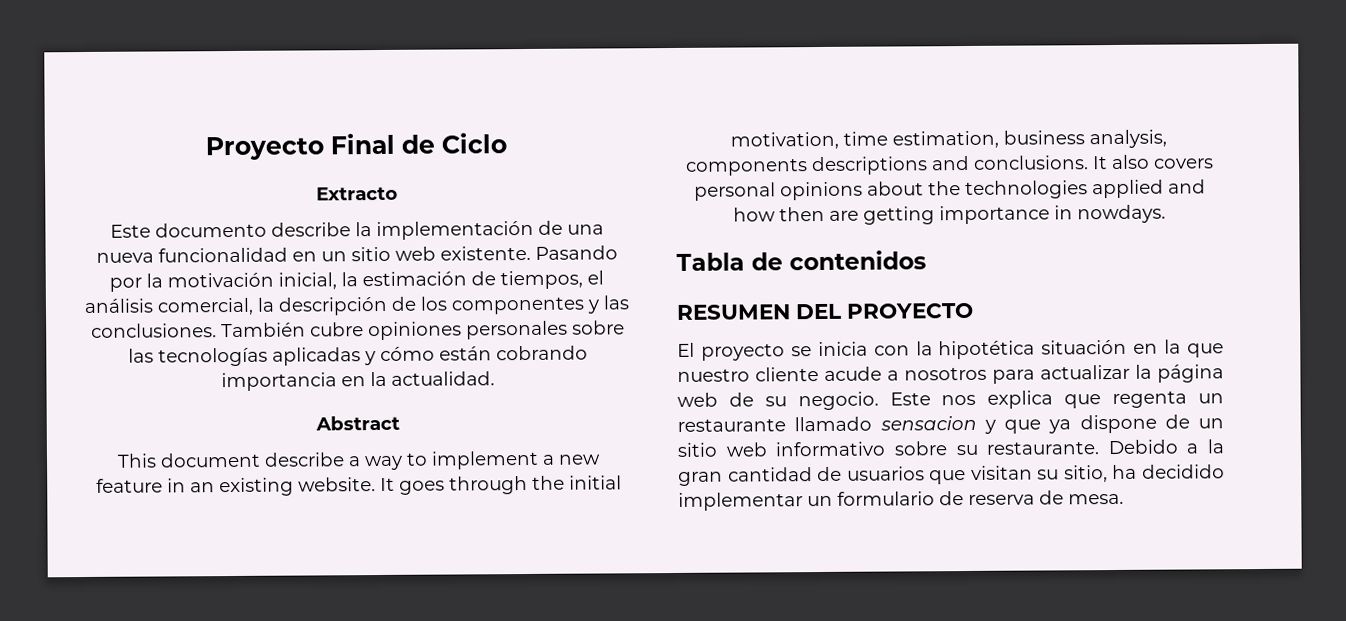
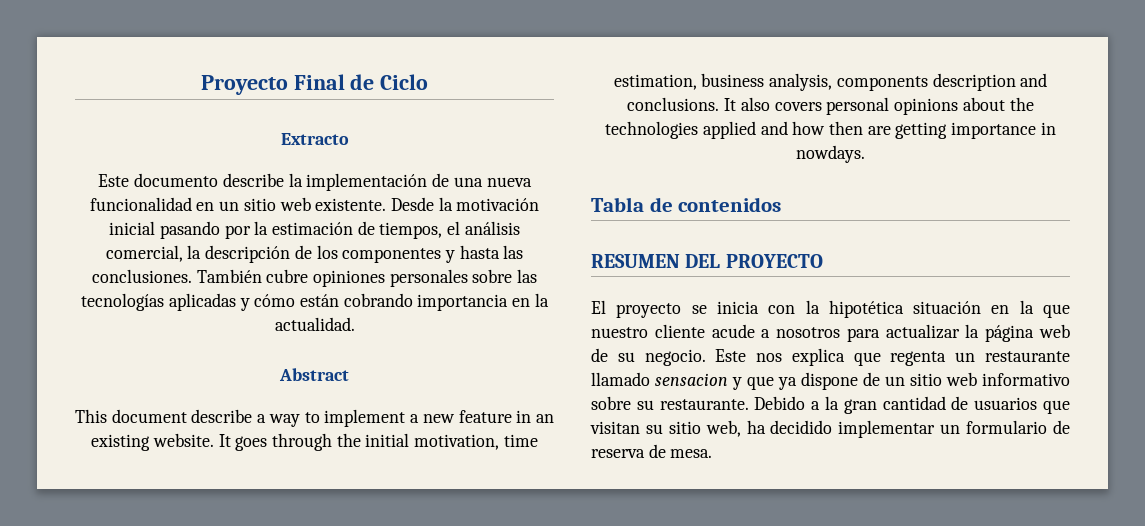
- Pasando por la motivación inicial, la estimación de tiempos, el análisis comercial, la descripción de los componentes y las conclusiones.
+ Desde la motivación inicial pasando por la estimación de tiempos, el análisis comercial, la descripción de los componentes y hasta las conclusiones.
- It goes through the initial motivation, time estimation, business analysis, components descriptions and conclusions.
+ It goes through the initial motivation, time estimation, business analysis, components description and conclusions.
- Debido a la gran cantidad de usuarios que visitan su sitio, ha decidido implementar un formulario de reserva de mesa.
+ Debido a la gran cantidad de usuarios que visitan su sitio web, ha decidido implementar un formulario de reserva de mesa.

